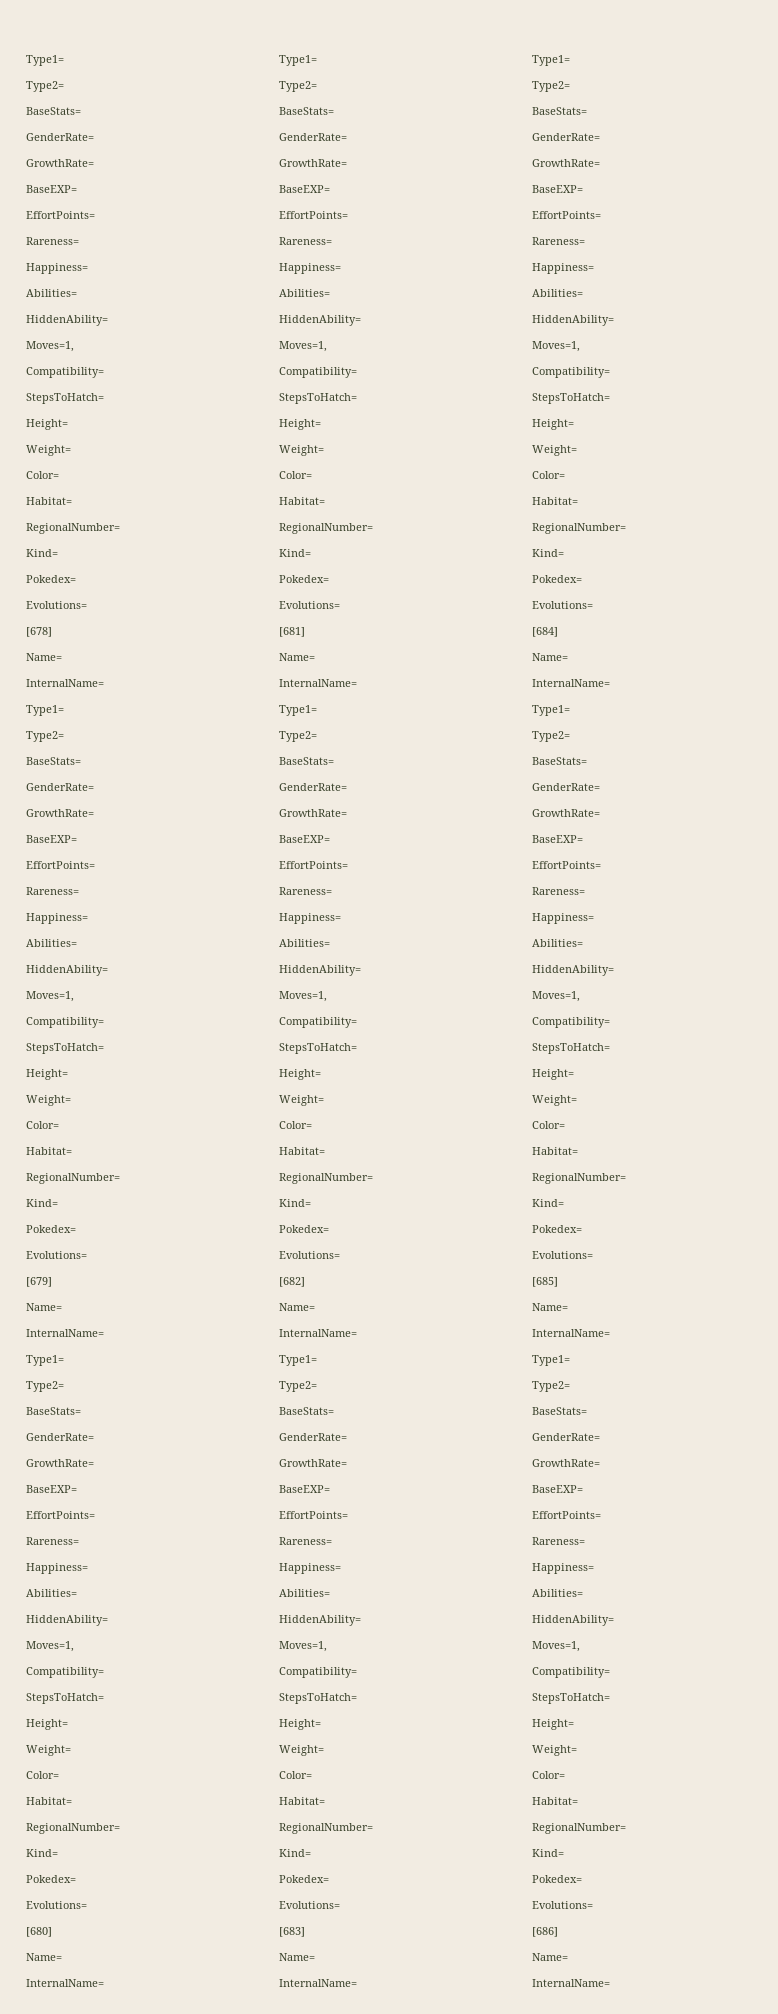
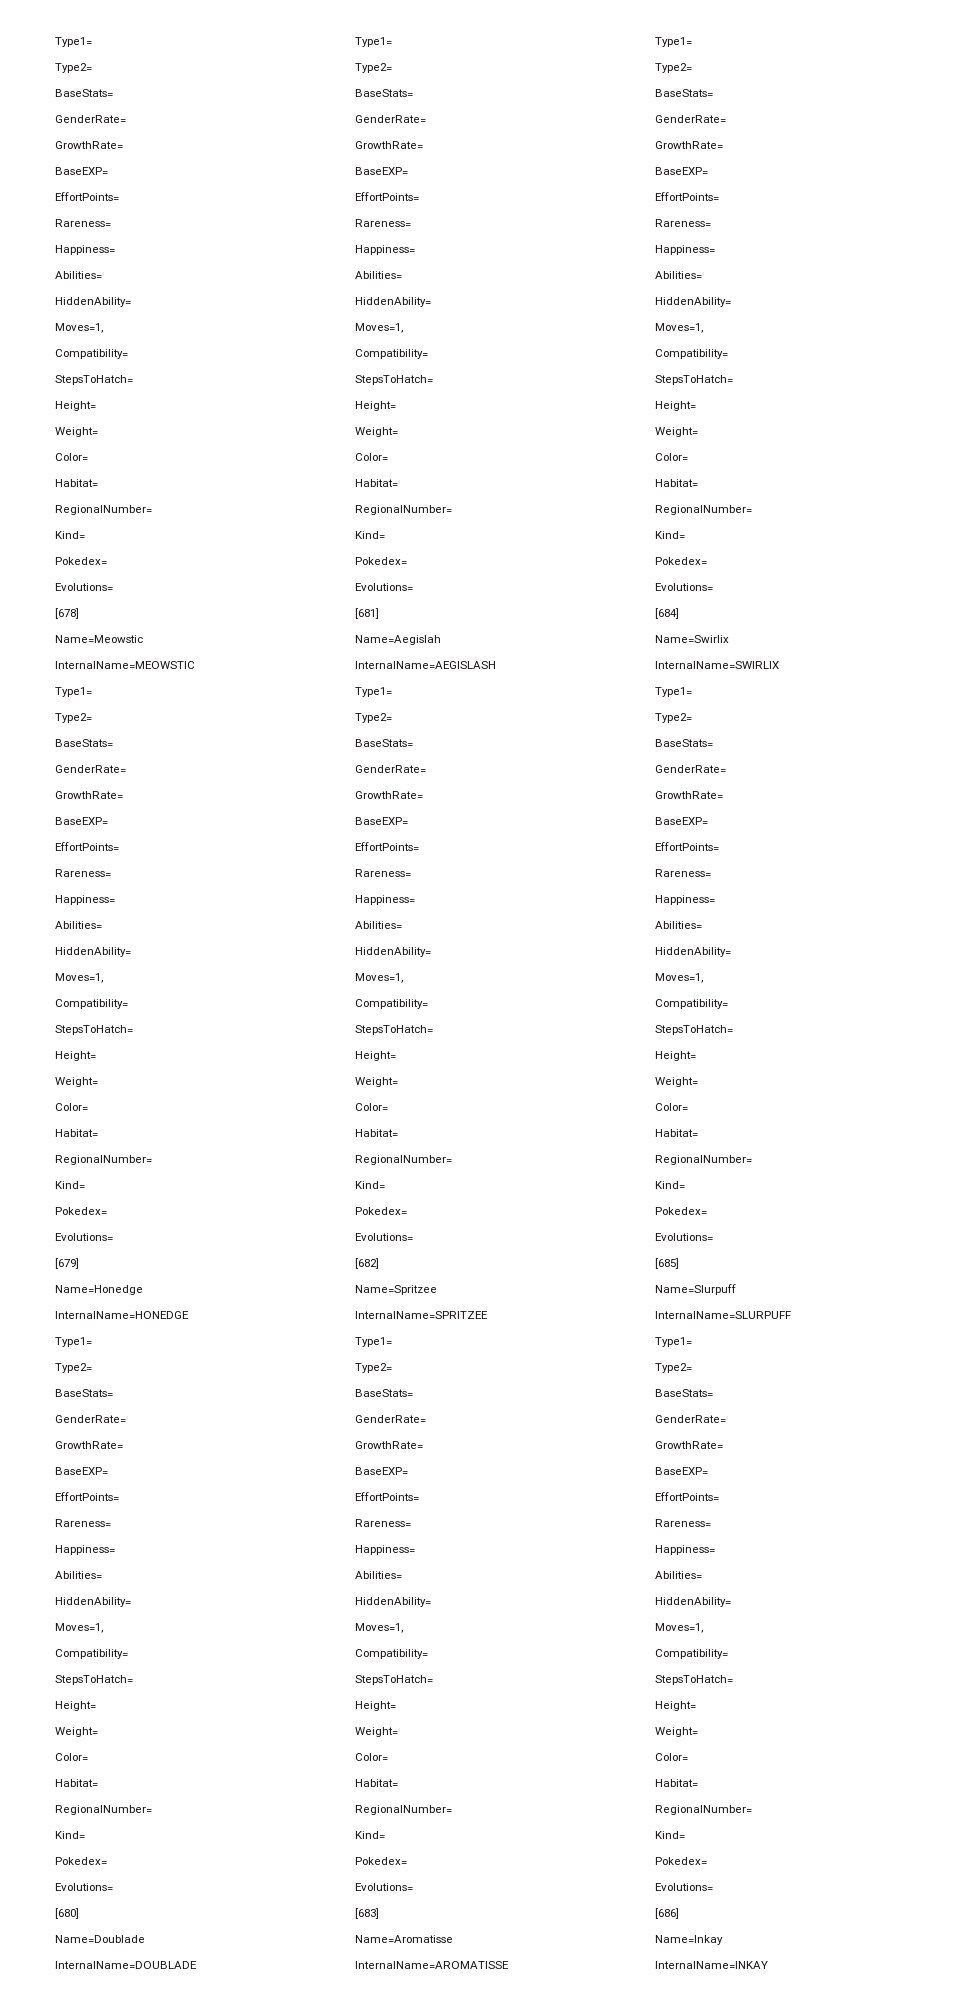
  [678]
- Name=
- InternalName=
+ Name=Meowstic
+ InternalName=MEOWSTIC
  [679]
- Name=
- InternalName=
+ Name=Honedge
+ InternalName=HONEDGE
  [680]
- Name=
- InternalName=
+ Name=Doublade
+ InternalName=DOUBLADE
  [681]
- Name=
- InternalName=
+ Name=Aegislah
+ InternalName=AEGISLASH
  [682]
- Name=
- InternalName=
+ Name=Spritzee
+ InternalName=SPRITZEE
  [683]
- Name=
- InternalName=
+ Name=Aromatisse
+ InternalName=AROMATISSE
  [684]
- Name=
- InternalName=
+ Name=Swirlix
+ InternalName=SWIRLIX
  [685]
- Name=
- InternalName=
+ Name=Slurpuff
+ InternalName=SLURPUFF
  [686]
- Name=
- InternalName=
+ Name=Inkay
+ InternalName=INKAY

